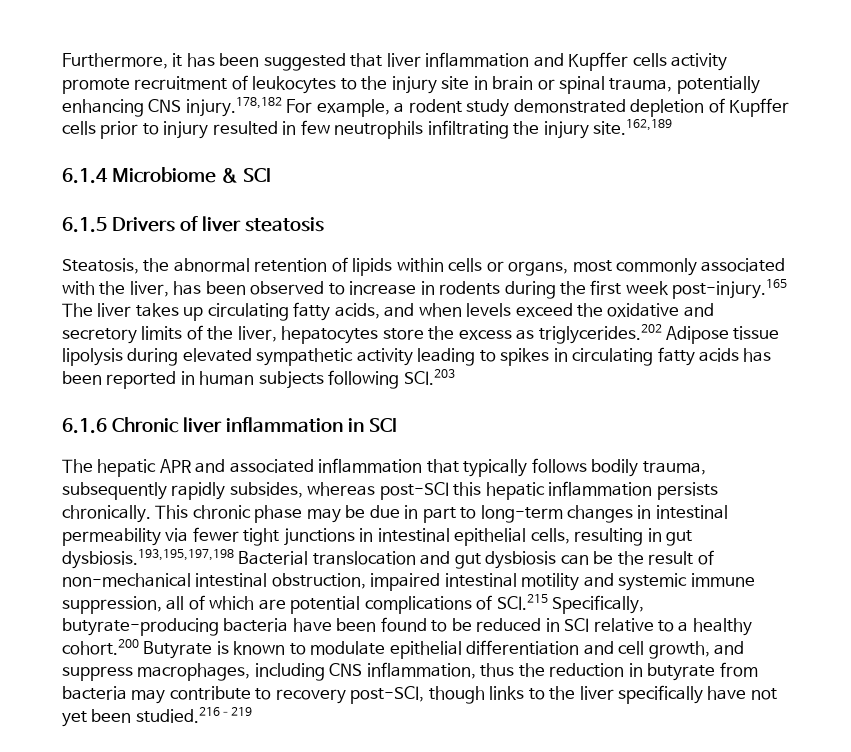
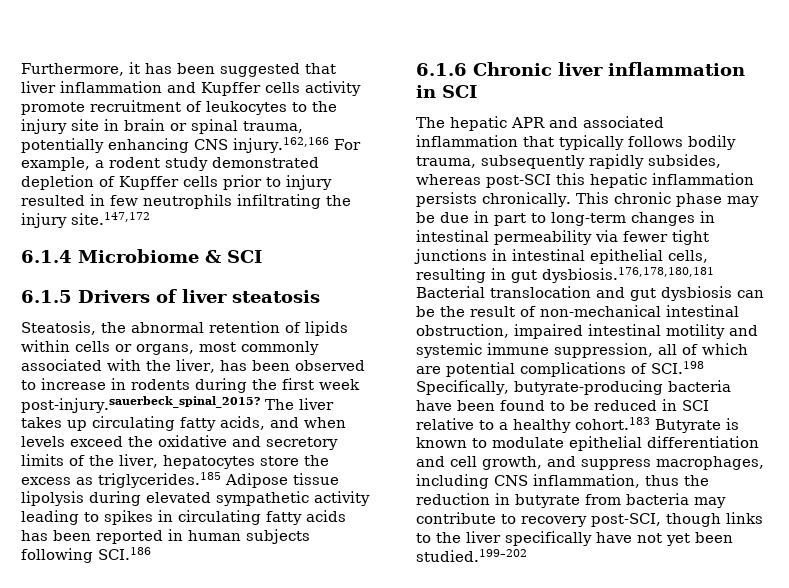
- Furthermore, it has been suggested that liver inflammation and Kupffer cells activity promote recruitment of leukocytes to the injury site in brain or spinal trauma, potentially enhancing CNS injury.178,182 For example, a rodent study demonstrated depletion of Kupffer cells prior to injury resulted in few neutrophils infiltrating the injury site.162,189
+ Furthermore, it has been suggested that liver inflammation and Kupffer cells activity promote recruitment of leukocytes to the injury site in brain or spinal trauma, potentially enhancing CNS injury.162,166 For example, a rodent study demonstrated depletion of Kupffer cells prior to injury resulted in few neutrophils infiltrating the injury site.147,172
- Steatosis, the abnormal retention of lipids within cells or organs, most commonly associated with the liver, has been observed to increase in rodents during the first week post-injury.165 The liver takes up circulating fatty acids, and when levels exceed the oxidative and secretory limits of the liver, hepatocytes store the excess as triglycerides.202 Adipose tissue lipolysis during elevated sympathetic activity leading to spikes in circulating fatty acids has been reported in human subjects following SCI.203
+ Steatosis, the abnormal retention of lipids within cells or organs, most commonly associated with the liver, has been observed to increase in rodents during the first week post-injury.sauerbeck_spinal_2015? The liver takes up circulating fatty acids, and when levels exceed the oxidative and secretory limits of the liver, hepatocytes store the excess as triglycerides.185 Adipose tissue lipolysis during elevated sympathetic activity leading to spikes in circulating fatty acids has been reported in human subjects following SCI.186
- This chronic phase may be due in part to long-term changes in intestinal permeability via fewer tight junctions in intestinal epithelial cells, resulting in gut dysbiosis.193,195,197,198 Bacterial translocation and gut dysbiosis can be the result of non-mechanical intestinal obstruction, impaired intestinal motility and systemic immune suppression, all of which are potential complications of SCI.215 Specifically, butyrate-producing bacteria have been found to be reduced in SCI relative to a healthy cohort.200 Butyrate is known to modulate epithelial differentiation and cell growth, and suppress macrophages, including CNS inflammation, thus the reduction in butyrate from bacteria may contribute to recovery post-SCI, though links to the liver specifically have not yet been studied.216–219
+ This chronic phase may be due in part to long-term changes in intestinal permeability via fewer tight junctions in intestinal epithelial cells, resulting in gut dysbiosis.176,178,180,181 Bacterial translocation and gut dysbiosis can be the result of non-mechanical intestinal obstruction, impaired intestinal motility and systemic immune suppression, all of which are potential complications of SCI.198 Specifically, butyrate-producing bacteria have been found to be reduced in SCI relative to a healthy cohort.183 Butyrate is known to modulate epithelial differentiation and cell growth, and suppress macrophages, including CNS inflammation, thus the reduction in butyrate from bacteria may contribute to recovery post-SCI, though links to the liver specifically have not yet been studied.199–202

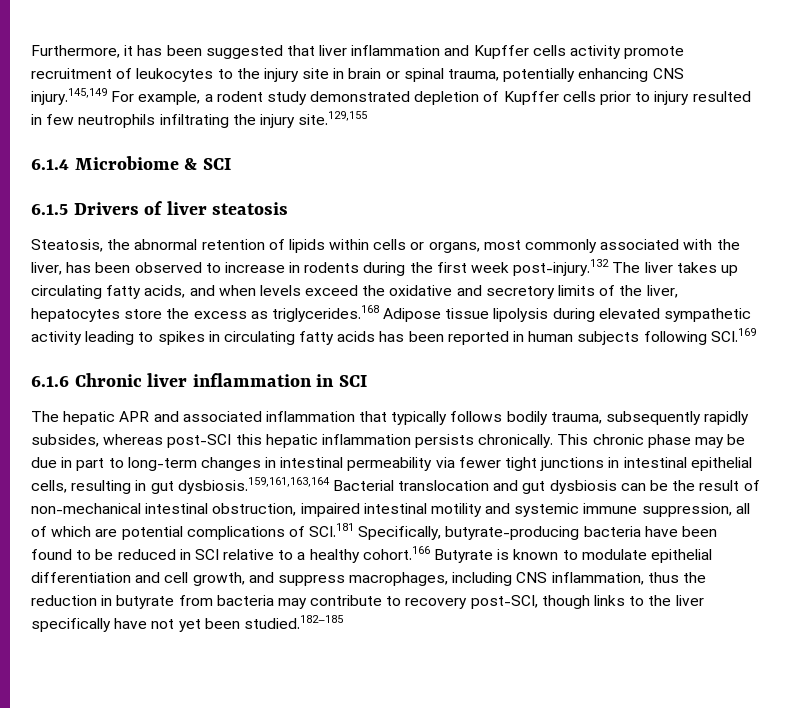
- Furthermore, it has been suggested that liver inflammation and Kupffer cells activity promote recruitment of leukocytes to the injury site in brain or spinal trauma, potentially enhancing CNS injury.162,166 For example, a rodent study demonstrated depletion of Kupffer cells prior to injury resulted in few neutrophils infiltrating the injury site.147,172
+ Furthermore, it has been suggested that liver inflammation and Kupffer cells activity promote recruitment of leukocytes to the injury site in brain or spinal trauma, potentially enhancing CNS injury.145,149 For example, a rodent study demonstrated depletion of Kupffer cells prior to injury resulted in few neutrophils infiltrating the injury site.129,155
- Steatosis, the abnormal retention of lipids within cells or organs, most commonly associated with the liver, has been observed to increase in rodents during the first week post-injury.sauerbeck_spinal_2015? The liver takes up circulating fatty acids, and when levels exceed the oxidative and secretory limits of the liver, hepatocytes store the excess as triglycerides.185 Adipose tissue lipolysis during elevated sympathetic activity leading to spikes in circulating fatty acids has been reported in human subjects following SCI.186
+ Steatosis, the abnormal retention of lipids within cells or organs, most commonly associated with the liver, has been observed to increase in rodents during the first week post-injury.132 The liver takes up circulating fatty acids, and when levels exceed the oxidative and secretory limits of the liver, hepatocytes store the excess as triglycerides.168 Adipose tissue lipolysis during elevated sympathetic activity leading to spikes in circulating fatty acids has been reported in human subjects following SCI.169
- This chronic phase may be due in part to long-term changes in intestinal permeability via fewer tight junctions in intestinal epithelial cells, resulting in gut dysbiosis.176,178,180,181 Bacterial translocation and gut dysbiosis can be the result of non-mechanical intestinal obstruction, impaired intestinal motility and systemic immune suppression, all of which are potential complications of SCI.198 Specifically, butyrate-producing bacteria have been found to be reduced in SCI relative to a healthy cohort.183 Butyrate is known to modulate epithelial differentiation and cell growth, and suppress macrophages, including CNS inflammation, thus the reduction in butyrate from bacteria may contribute to recovery post-SCI, though links to the liver specifically have not yet been studied.199–202
+ This chronic phase may be due in part to long-term changes in intestinal permeability via fewer tight junctions in intestinal epithelial cells, resulting in gut dysbiosis.159,161,163,164 Bacterial translocation and gut dysbiosis can be the result of non-mechanical intestinal obstruction, impaired intestinal motility and systemic immune suppression, all of which are potential complications of SCI.181 Specifically, butyrate-producing bacteria have been found to be reduced in SCI relative to a healthy cohort.166 Butyrate is known to modulate epithelial differentiation and cell growth, and suppress macrophages, including CNS inflammation, thus the reduction in butyrate from bacteria may contribute to recovery post-SCI, though links to the liver specifically have not yet been studied.182–185

